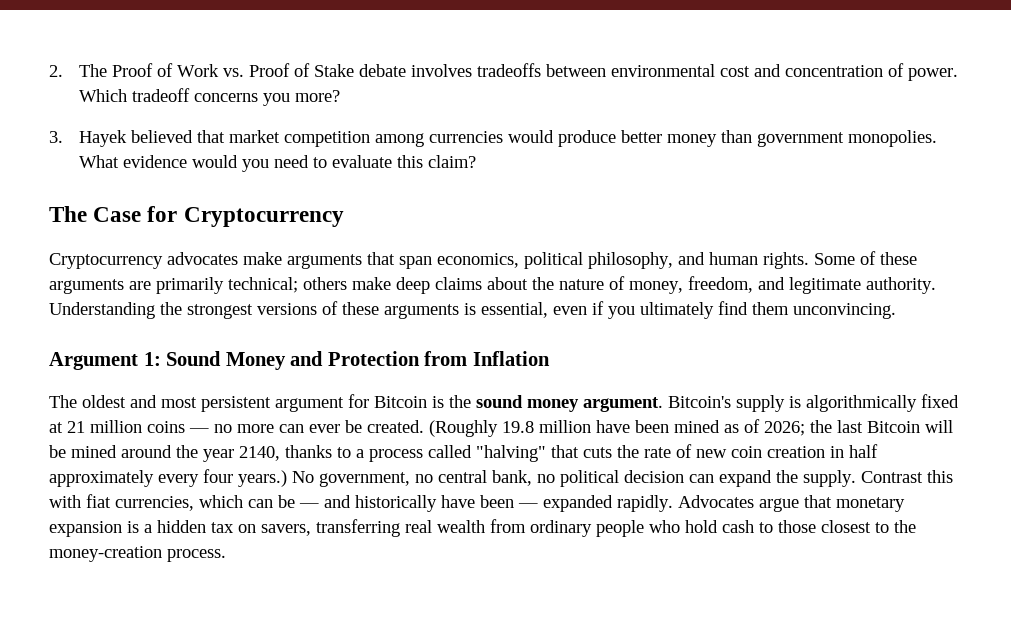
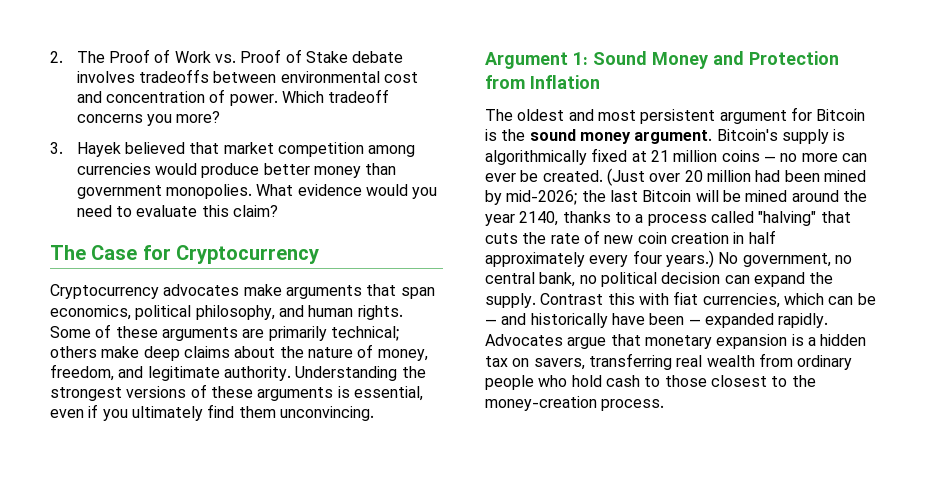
- (Roughly 19.8 million have been mined as of 2026; the last Bitcoin will be mined around the year 2140, thanks to a process called "halving" that cuts the rate of new coin creation in half approximately every four years.)
+ (Just over 20 million had been mined by mid-2026; the last Bitcoin will be mined around the year 2140, thanks to a process called "halving" that cuts the rate of new coin creation in half approximately every four years.)

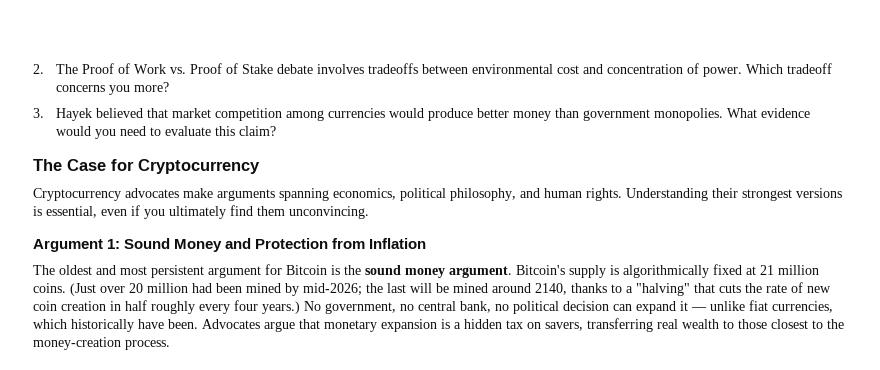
- Cryptocurrency advocates make arguments that span economics, political philosophy, and human rights.
+ Cryptocurrency advocates make arguments spanning economics, political philosophy, and human rights.
- Some of these arguments are primarily technical; others make deep claims about the nature of money, freedom, and legitimate authority. Understanding the strongest versions of these arguments is essential, even if you ultimately find them unconvincing.
+ Understanding their strongest versions is essential, even if you ultimately find them unconvincing.
- Bitcoin's supply is algorithmically fixed at 21 million coins — no more can ever be created.
+ Bitcoin's supply is algorithmically fixed at 21 million coins.
- (Just over 20 million had been mined by mid-2026; the last Bitcoin will be mined around the year 2140, thanks to a process called "halving" that cuts the rate of new coin creation in half approximately every four years.)
+ (Just over 20 million had been mined by mid-2026; the last will be mined around 2140, thanks to a "halving" that cuts the rate of new coin creation in half roughly every four years.)
- No government, no central bank, no political decision can expand the supply. Contrast this with fiat currencies, which can be — and historically have been — expanded rapidly.
+ No government, no central bank, no political decision can expand it — unlike fiat currencies, which historically have been.
- Advocates argue that monetary expansion is a hidden tax on savers, transferring real wealth from ordinary people who hold cash to those closest to the money-creation process.
+ Advocates argue that monetary expansion is a hidden tax on savers, transferring real wealth to those closest to the money-creation process.

